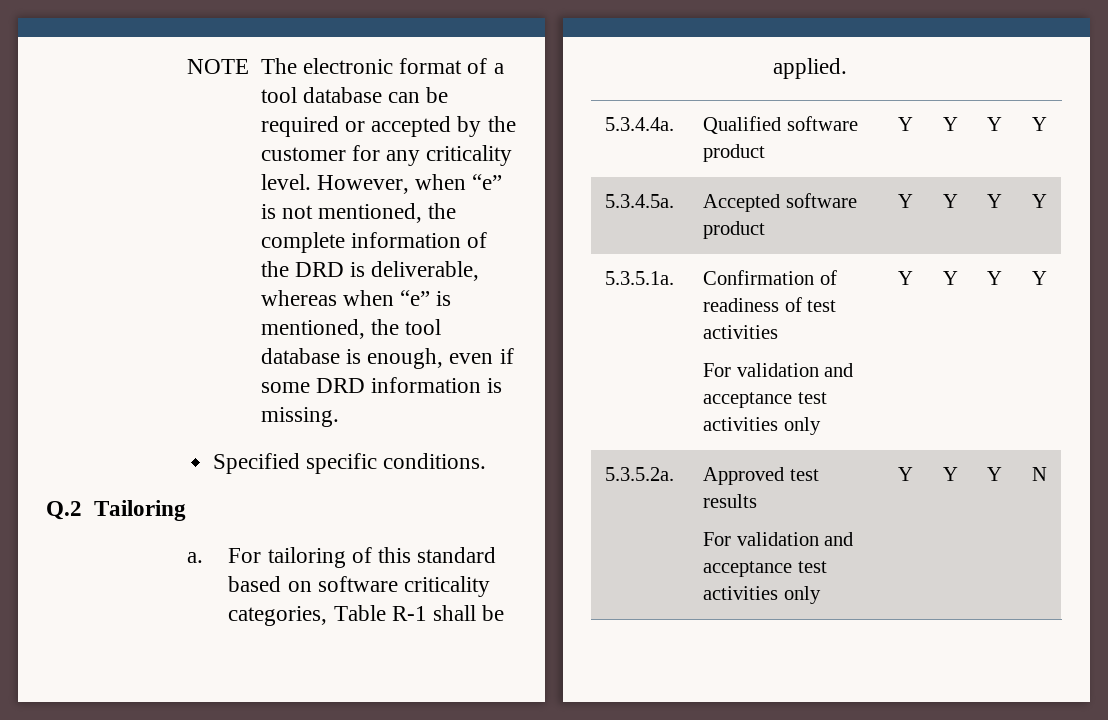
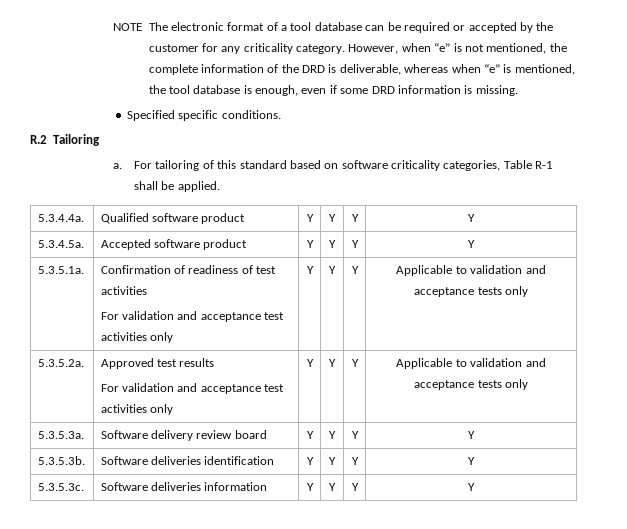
- NOTE The electronic format of a tool database can be required or accepted by the customer for any criticality level.
+ NOTE The electronic format of a tool database can be required or accepted by the customer for any criticality category.
- Q.2 Tailoring
+ R.2 Tailoring
  5.3.5.1a. | Confirmation of readiness of test activities
- For validation and acceptance test activities only | Y | Y | Y | Y
+ For validation and acceptance test activities only | Y | Y | Y | Applicable to validation and acceptance tests only
  5.3.5.2a. | Approved test results
- For validation and acceptance test activities only | Y | Y | Y | N
+ For validation and acceptance test activities only | Y | Y | Y | Applicable to validation and acceptance tests only
+ 5.3.5.3a. | Software delivery review board | Y | Y | Y | Y
+ 5.3.5.3b. | Software deliveries identification | Y | Y | Y | Y
+ 5.3.5.3c. | Software deliveries information | Y | Y | Y | Y

